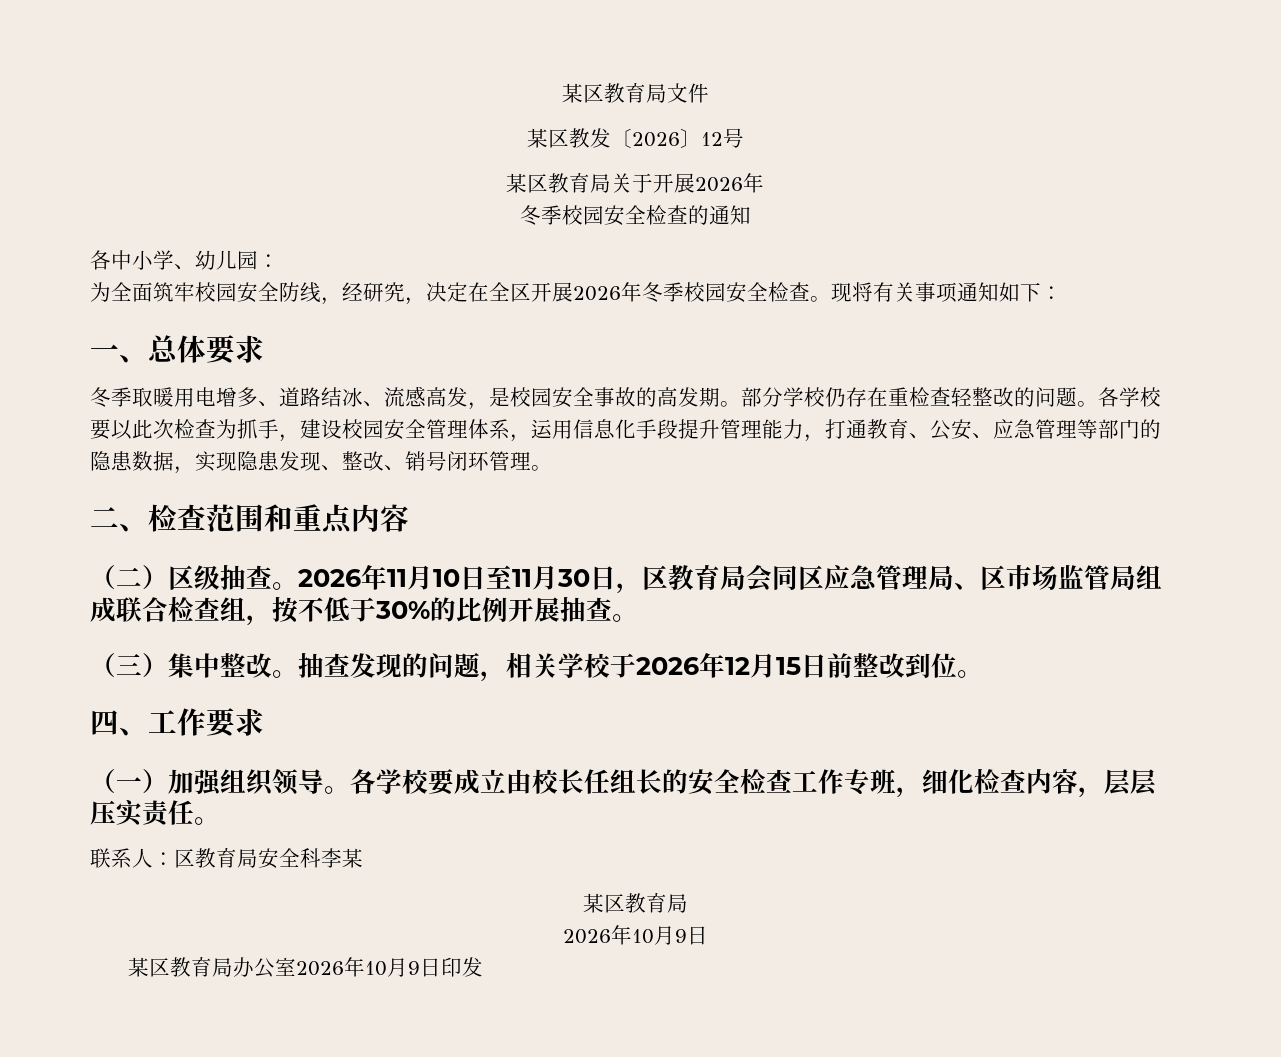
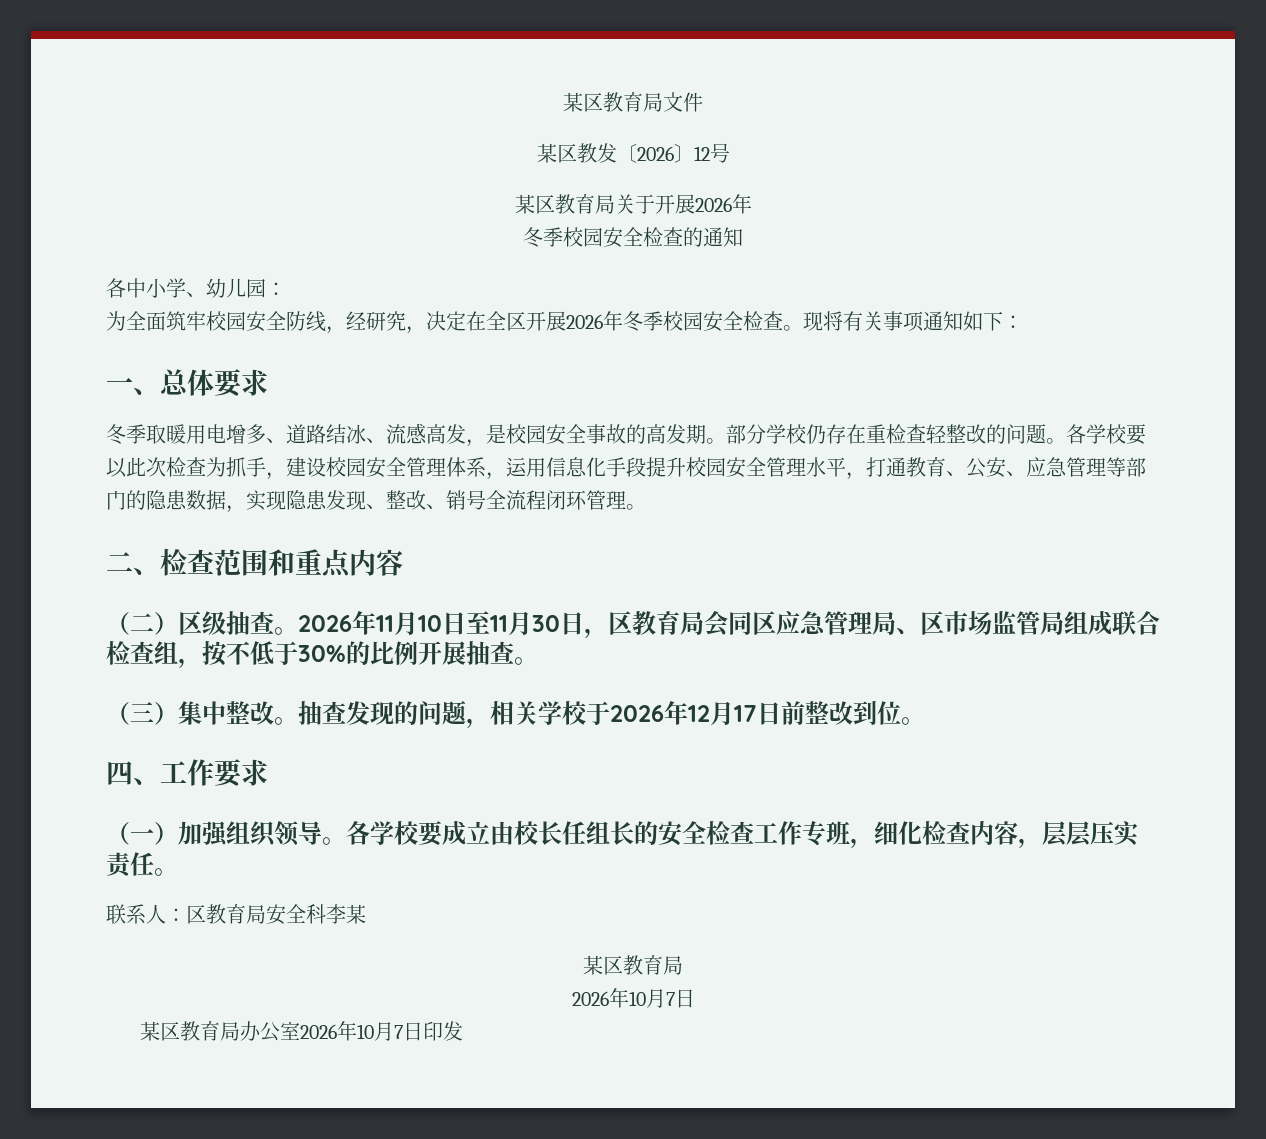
- 各学校要以此次检查为抓手，建设校园安全管理体系，运用信息化手段提升管理能力，打通教育、公安、应急管理等部门的隐患数据，实现隐患发现、整改、销号闭环管理。
+ 各学校要以此次检查为抓手，建设校园安全管理体系，运用信息化手段提升校园安全管理水平，打通教育、公安、应急管理等部门的隐患数据，实现隐患发现、整改、销号全流程闭环管理。
- 抽查发现的问题，相关学校于2026年12月15日前整改到位。
+ 抽查发现的问题，相关学校于2026年12月17日前整改到位。
  联系人：区教育局安全科李某
  某区教育局
- 2026年10月9日
+ 2026年10月7日
- 某区教育局办公室2026年10月9日印发
+ 某区教育局办公室2026年10月7日印发

